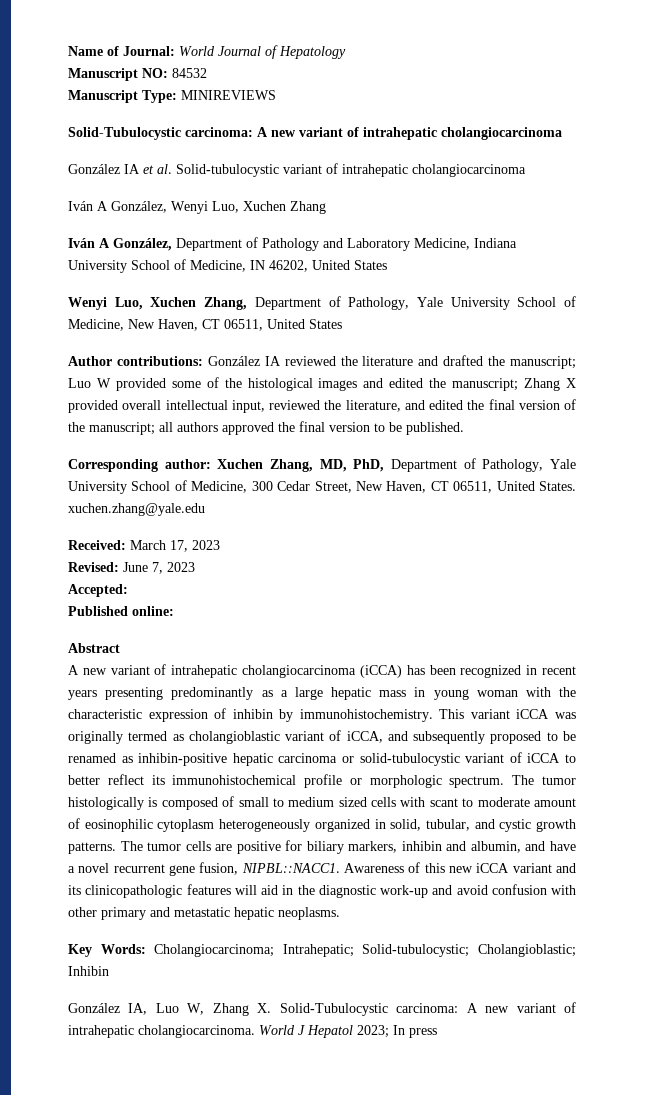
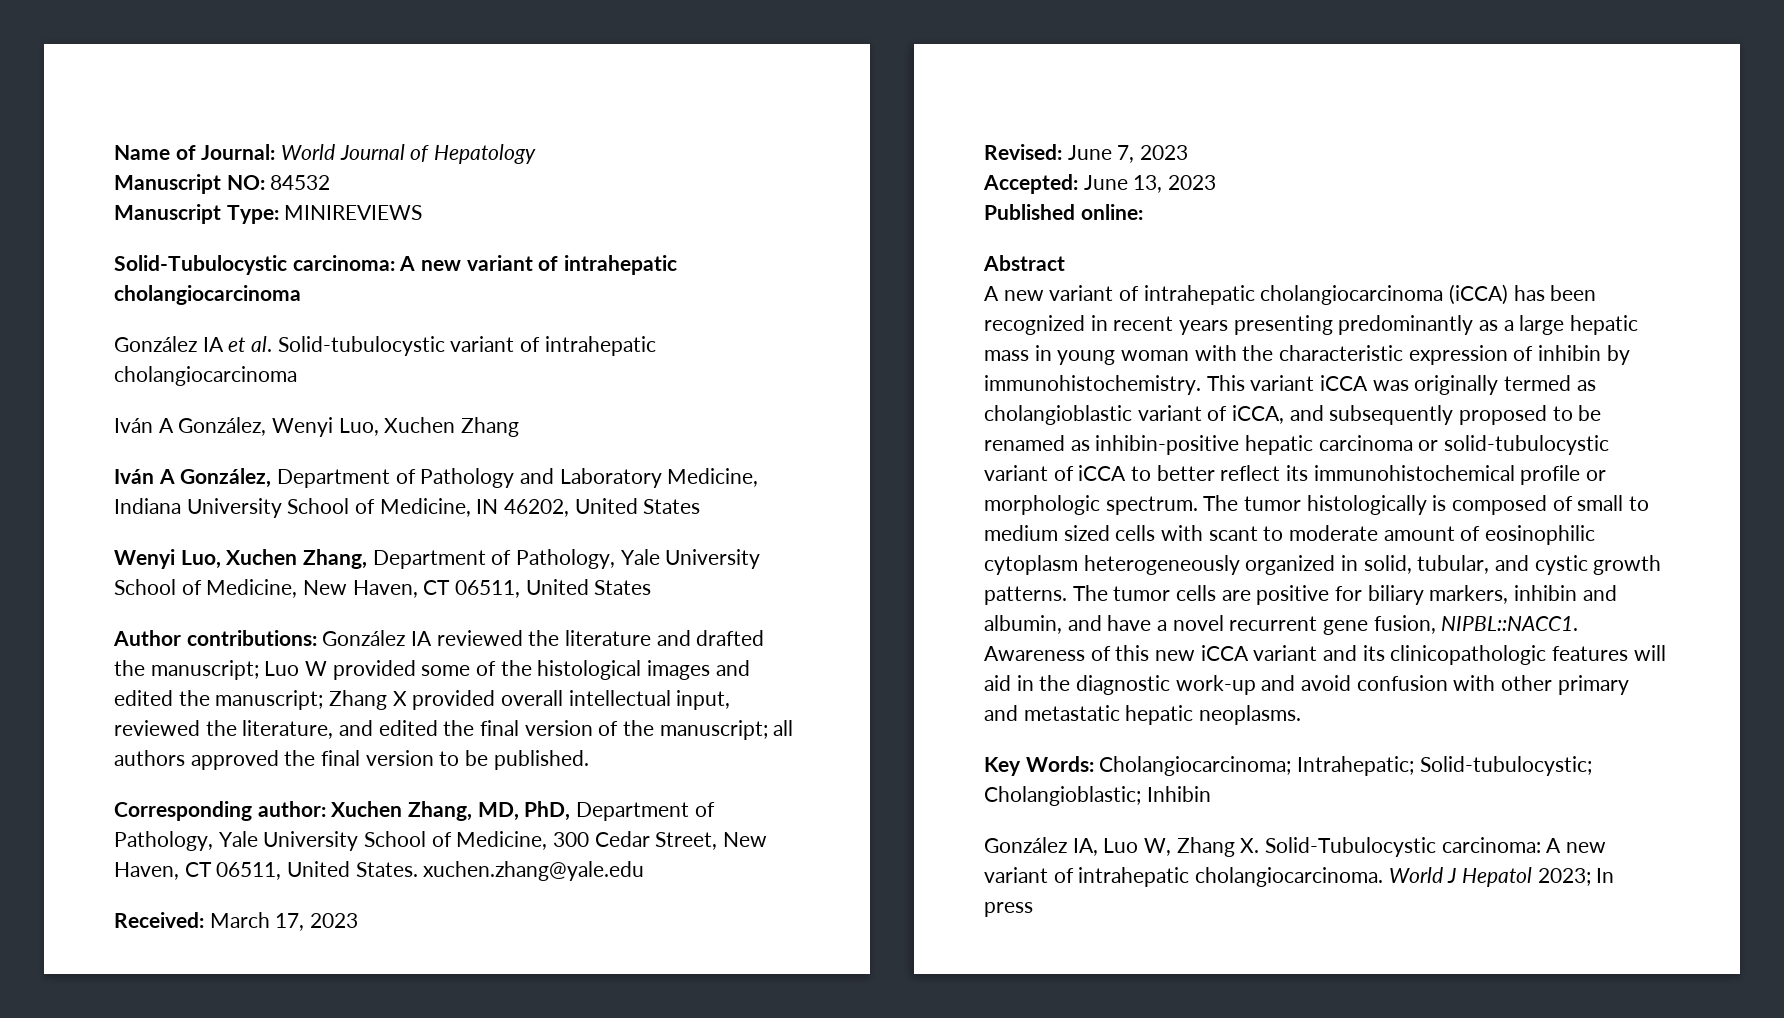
- Accepted:
+ Accepted: June 13, 2023

